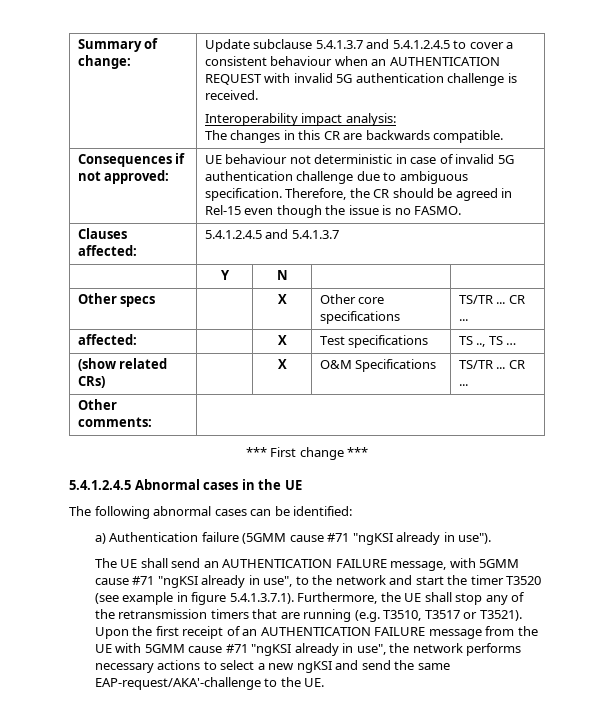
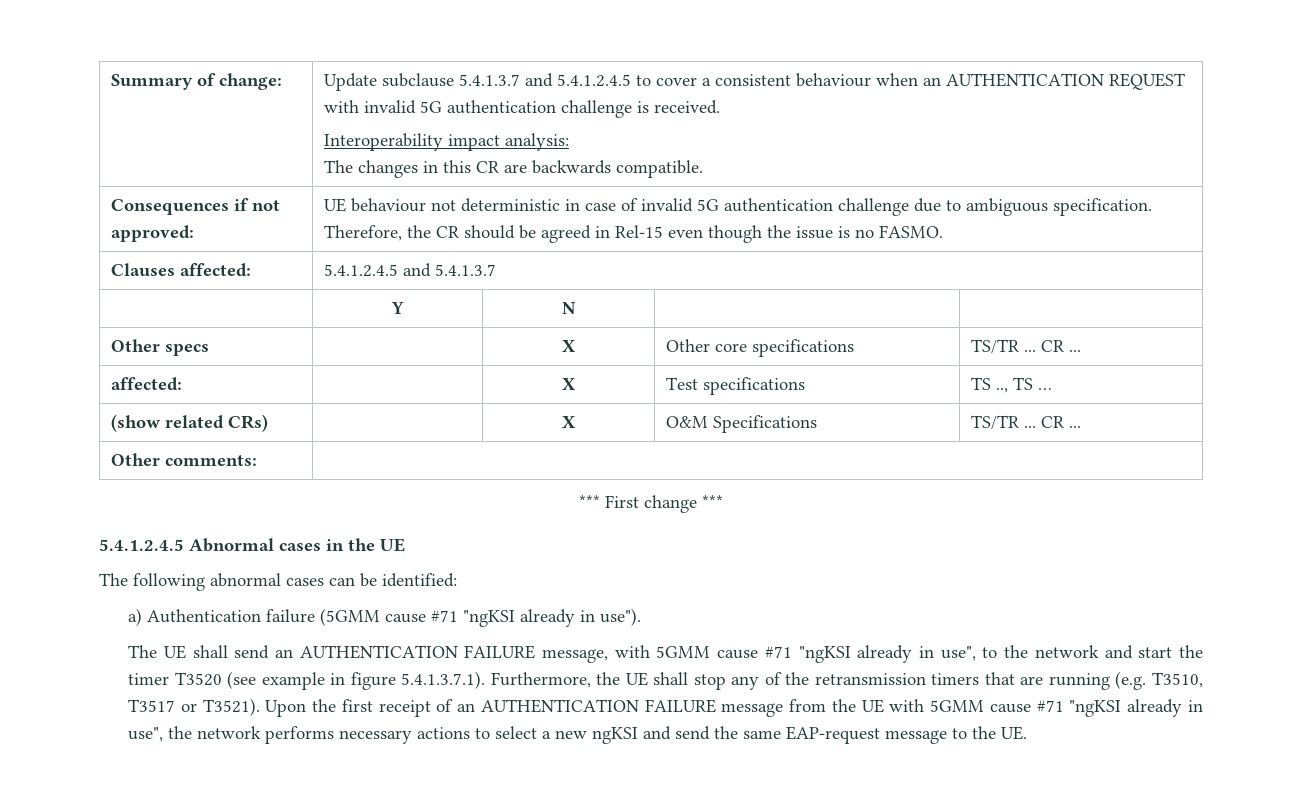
- Upon the first receipt of an AUTHENTICATION FAILURE message from the UE with 5GMM cause #71 "ngKSI already in use", the network performs necessary actions to select a new ngKSI and send the same EAP-request/AKA'-challenge to the UE.
+ Upon the first receipt of an AUTHENTICATION FAILURE message from the UE with 5GMM cause #71 "ngKSI already in use", the network performs necessary actions to select a new ngKSI and send the same EAP-request message to the UE.

